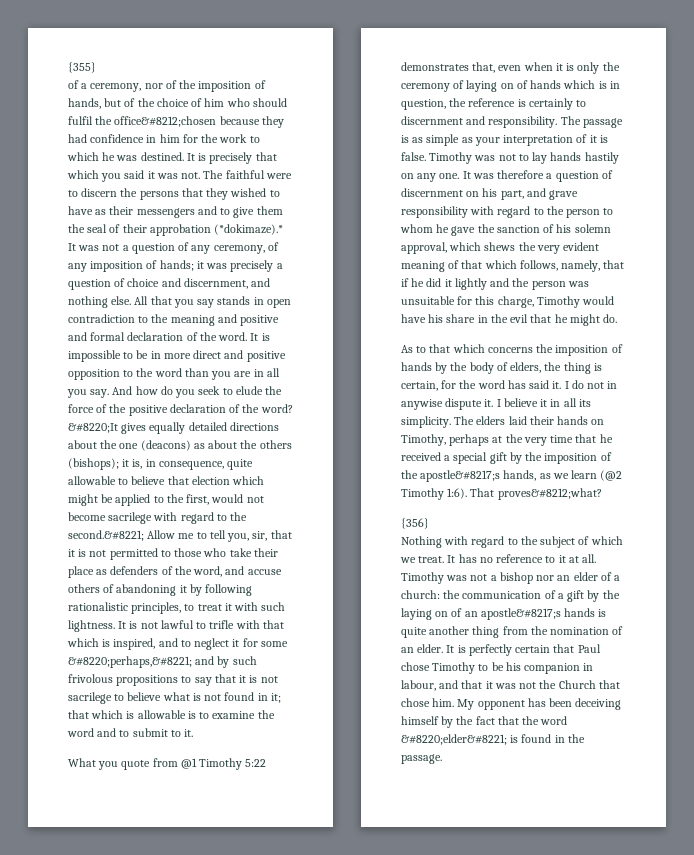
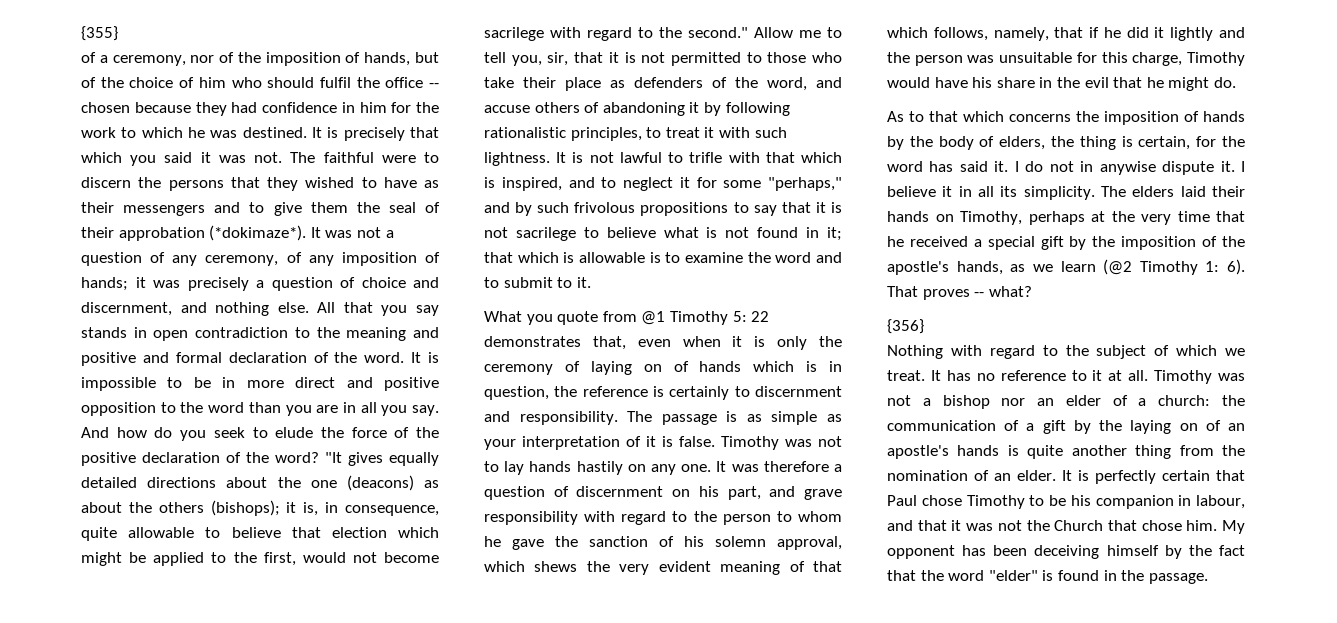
- of a ceremony, nor of the imposition of hands, but of the choice of him who should fulfil the office&#8212;chosen because they had confidence in him for the work to which he was destined.
+ of a ceremony, nor of the imposition of hands, but of the choice of him who should fulfil the office -- chosen because they had confidence in him for the work to which he was destined.
- The faithful were to discern the persons that they wished to have as their messengers and to give them the seal of their approbation (*dokimaze).* It was not a question of any ceremony, of any imposition of hands; it was precisely a question of choice and discernment, and nothing else.
+ The faithful were to discern the persons that they wished to have as their messengers and to give them the seal of their approbation (*dokimaze*). It was not a question of any ceremony, of any imposition of hands; it was precisely a question of choice and discernment, and nothing else.
- &#8220;It gives equally detailed directions about the one (deacons) as about the others (bishops);
+ "It gives equally detailed directions about the one (deacons) as about the others (bishops);
- it is, in consequence, quite allowable to believe that election which might be applied to the first, would not become sacrilege with regard to the second.&#8221;
+ it is, in consequence, quite allowable to believe that election which might be applied to the first, would not become sacrilege with regard to the second."
- It is not lawful to trifle with that which is inspired, and to neglect it for some &#8220;perhaps,&#8221; and by such frivolous propositions to say that it is not sacrilege to believe what is not found in it; that which is allowable is to examine the word and to submit to it.
+ It is not lawful to trifle with that which is inspired, and to neglect it for some "perhaps," and by such frivolous propositions to say that it is not sacrilege to believe what is not found in it; that which is allowable is to examine the word and to submit to it.
- What you quote from @1 Timothy 5:22 demonstrates that, even when it is only the ceremony of laying on of hands which is in question, the reference is certainly to discernment and responsibility.
+ What you quote from @1 Timothy 5: 22 demonstrates that, even when it is only the ceremony of laying on of hands which is in question, the reference is certainly to discernment and responsibility.
- The elders laid their hands on Timothy, perhaps at the very time that he received a special gift by the imposition of the apostle&#8217;s hands, as we learn (@2 Timothy 1:6). That proves&#8212;what?
+ The elders laid their hands on Timothy, perhaps at the very time that he received a special gift by the imposition of the apostle's hands, as we learn (@2 Timothy 1: 6). That proves -- what?
- Timothy was not a bishop nor an elder of a church: the communication of a gift by the laying on of an apostle&#8217;s hands is quite another thing from the nomination of an elder.
+ Timothy was not a bishop nor an elder of a church: the communication of a gift by the laying on of an apostle's hands is quite another thing from the nomination of an elder.
- My opponent has been deceiving himself by the fact that the word &#8220;elder&#8221; is found in the passage.
+ My opponent has been deceiving himself by the fact that the word "elder" is found in the passage.

